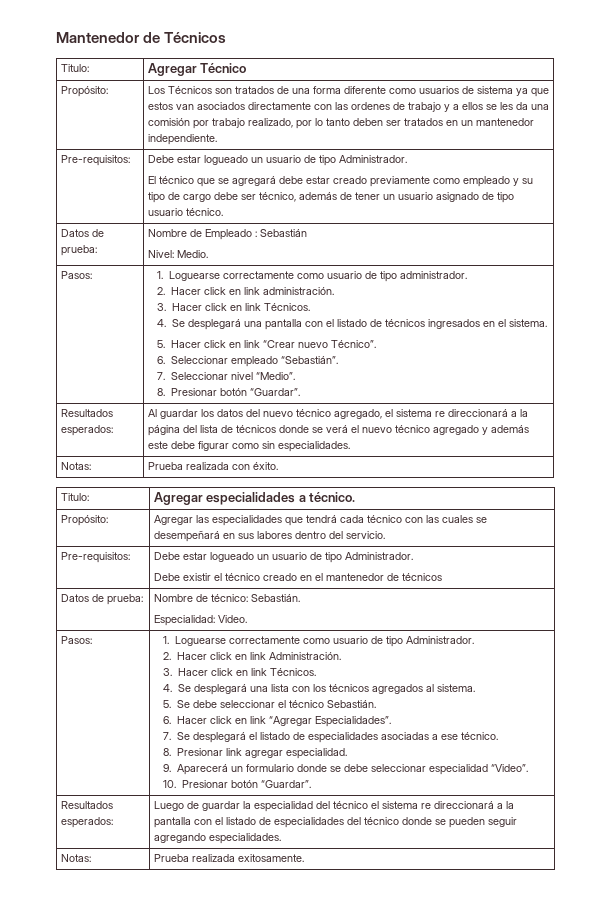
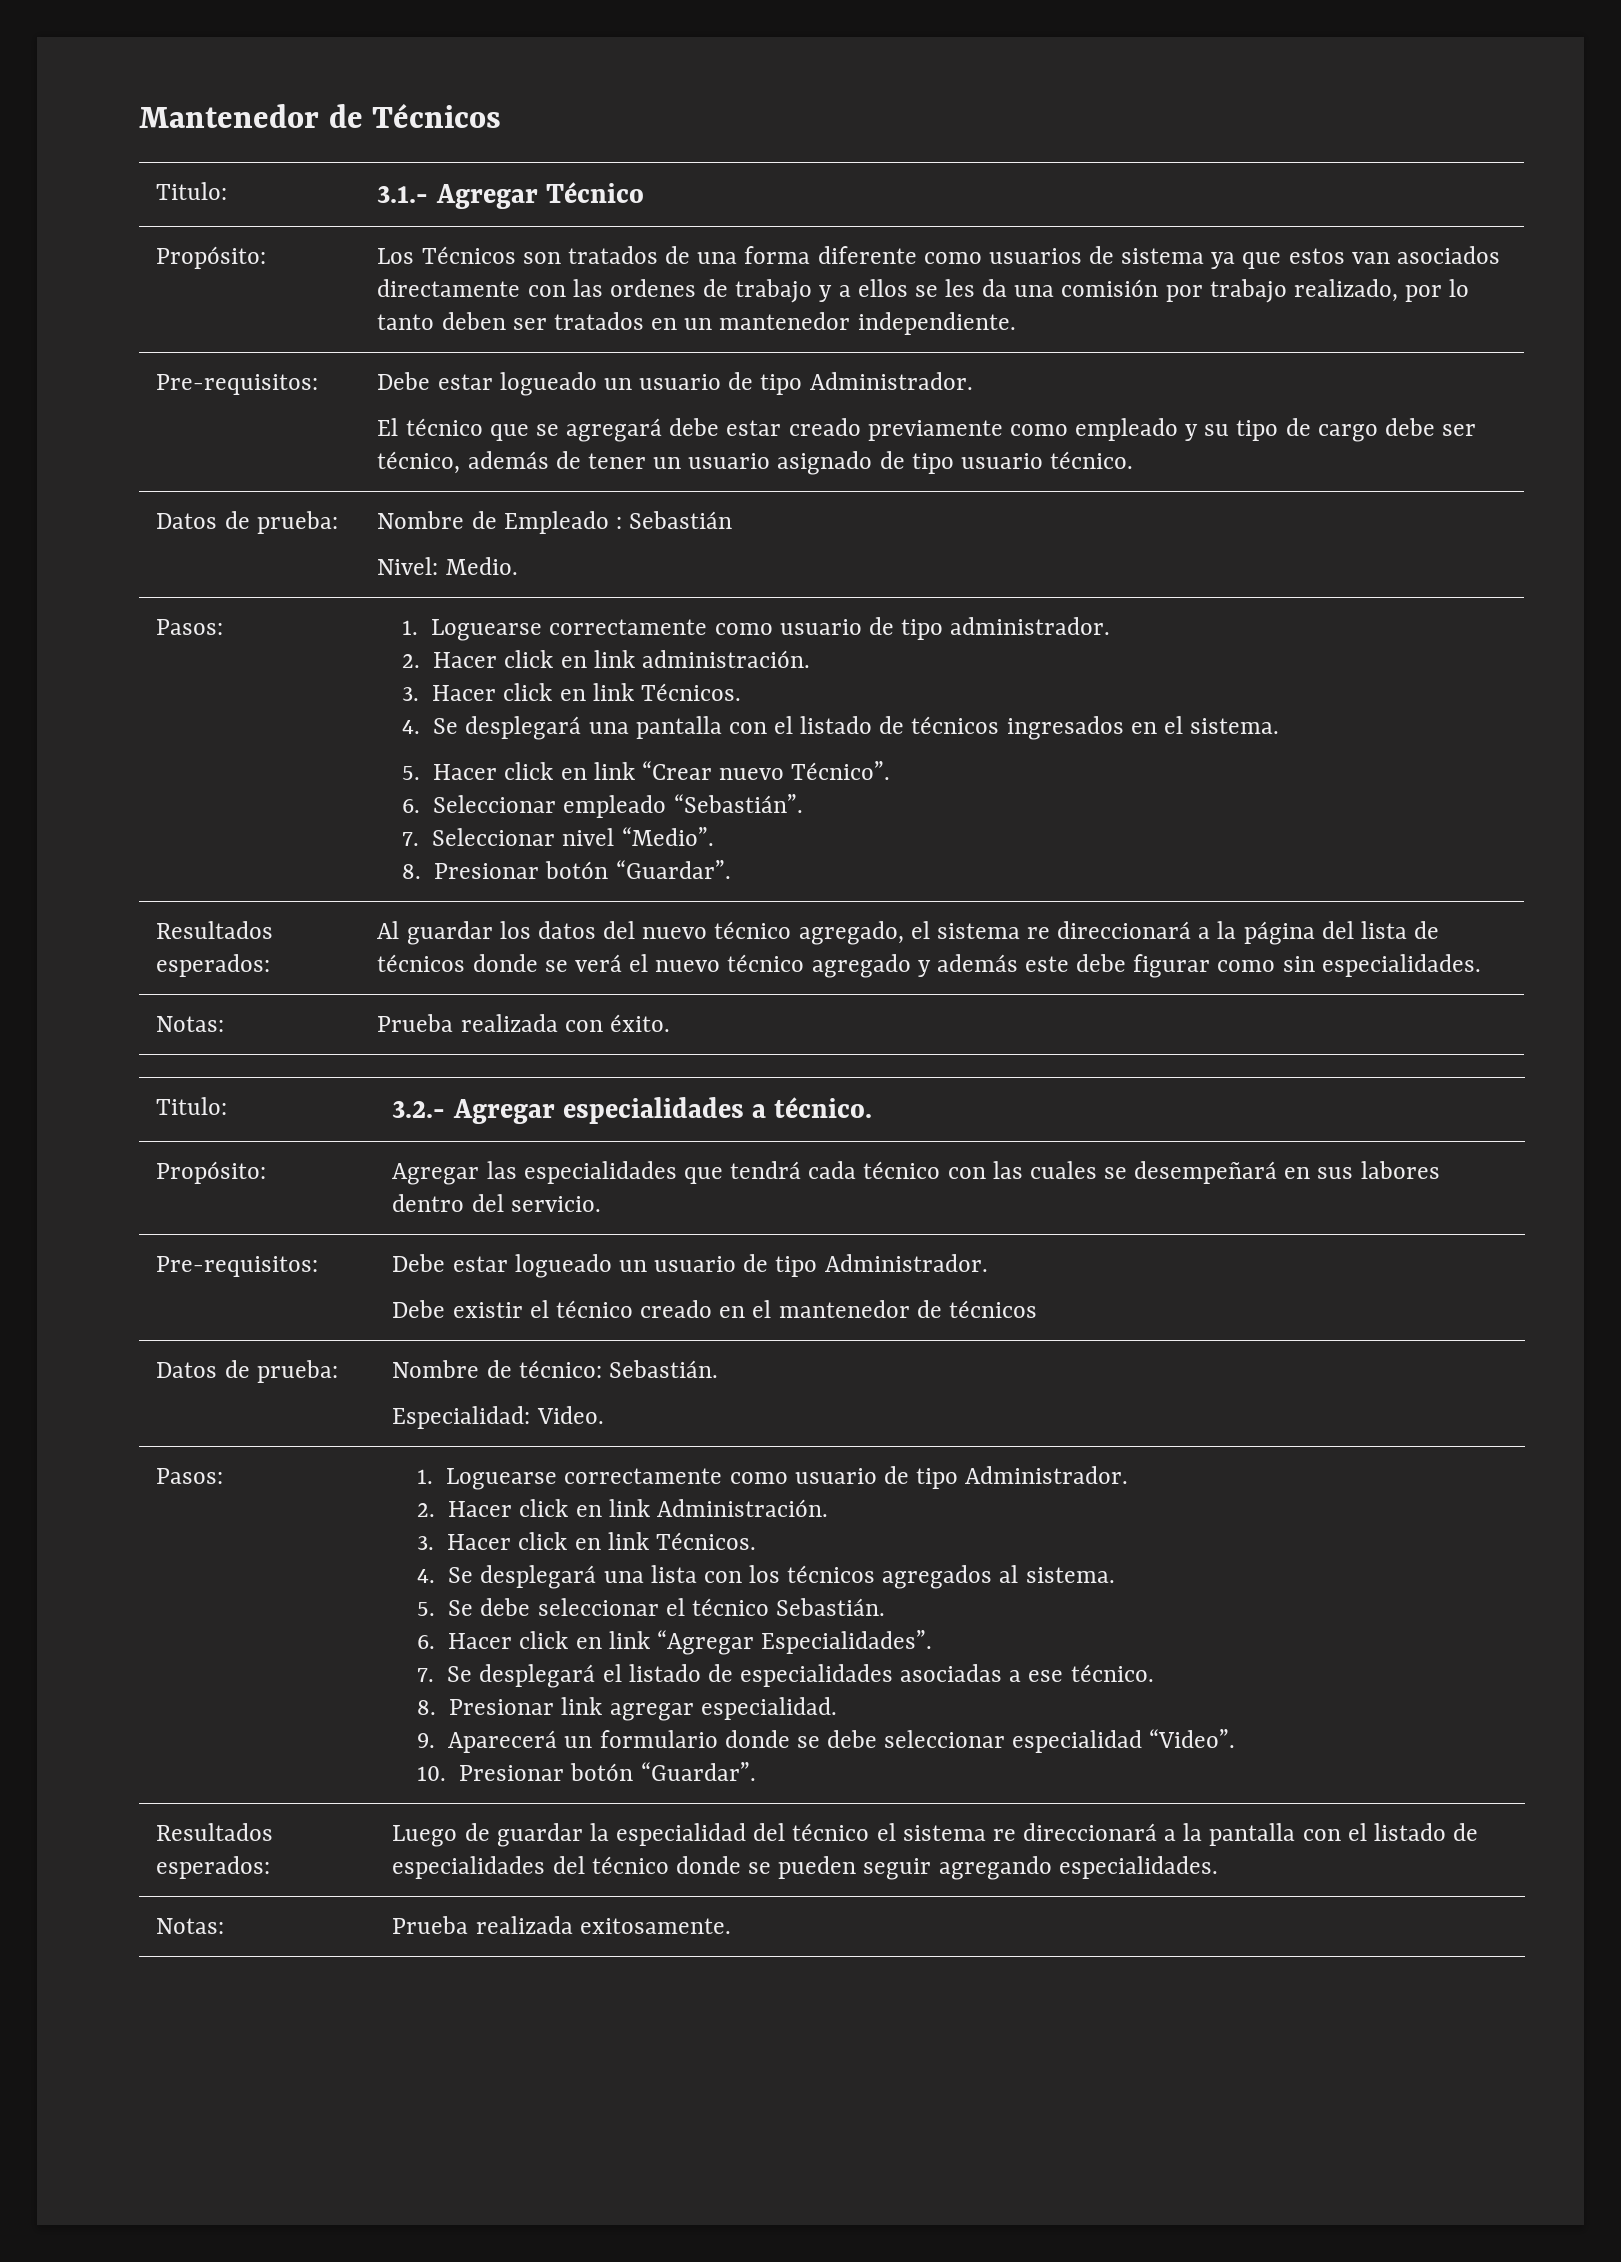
- Titulo: | Agregar Técnico
+ Titulo: | 3.1.- Agregar Técnico
- Titulo: | Agregar especialidades a técnico.
+ Titulo: | 3.2.- Agregar especialidades a técnico.

